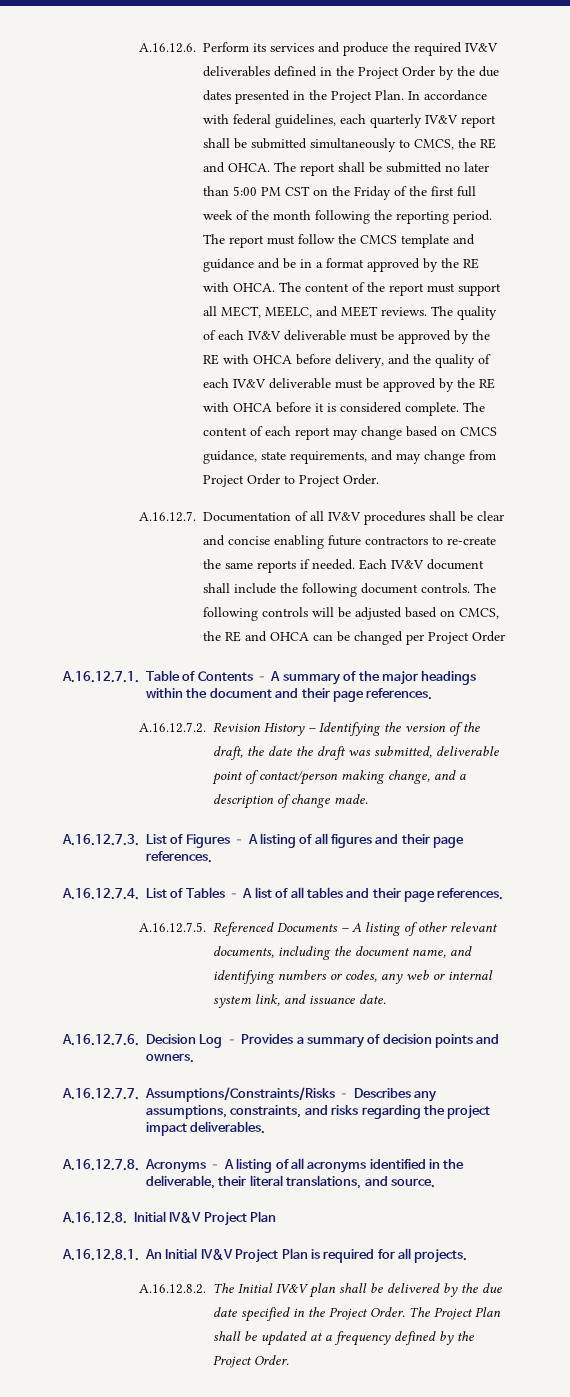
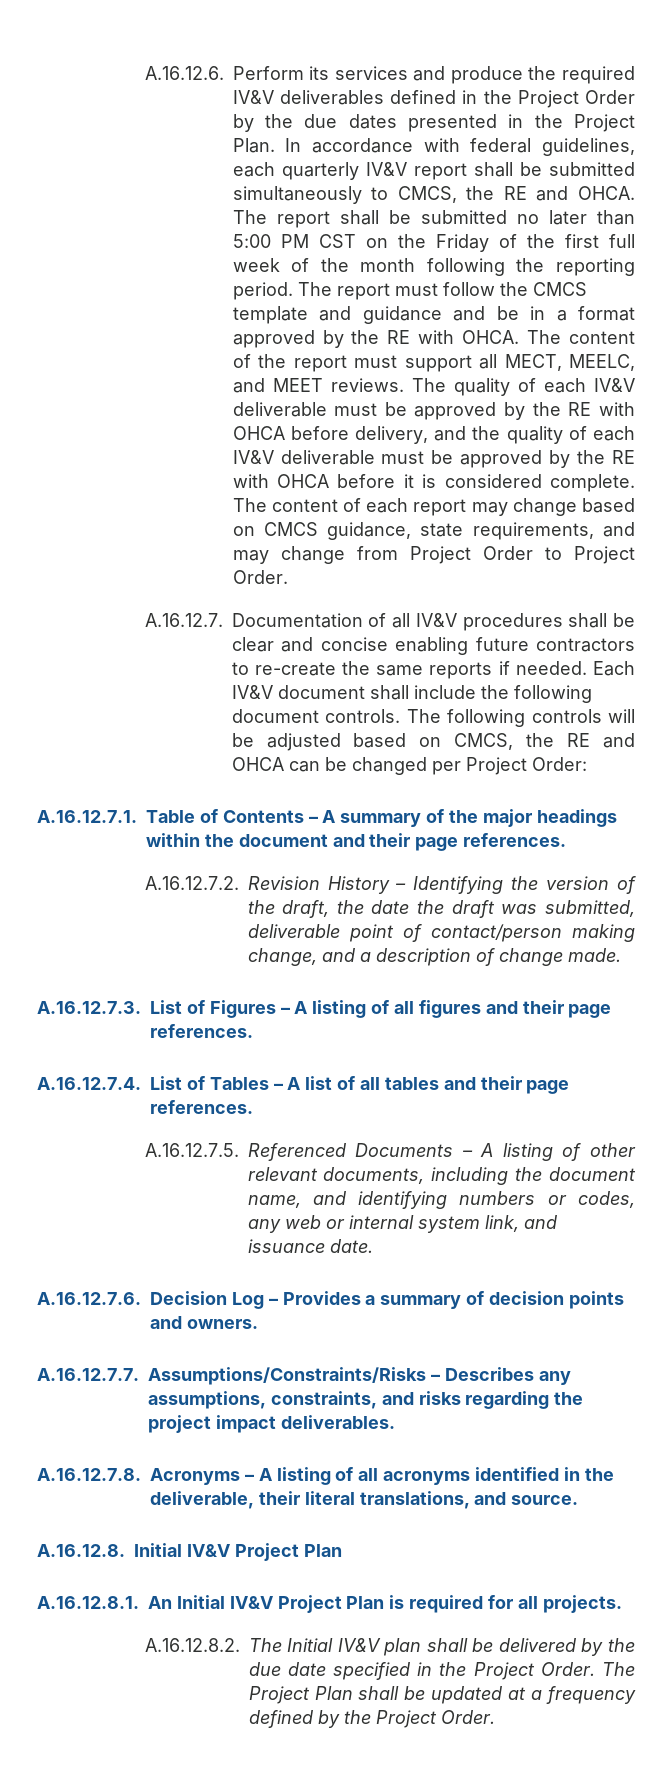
- The following controls will be adjusted based on CMCS, the RE and OHCA can be changed per Project Order
+ The following controls will be adjusted based on CMCS, the RE and OHCA can be changed per Project Order:

